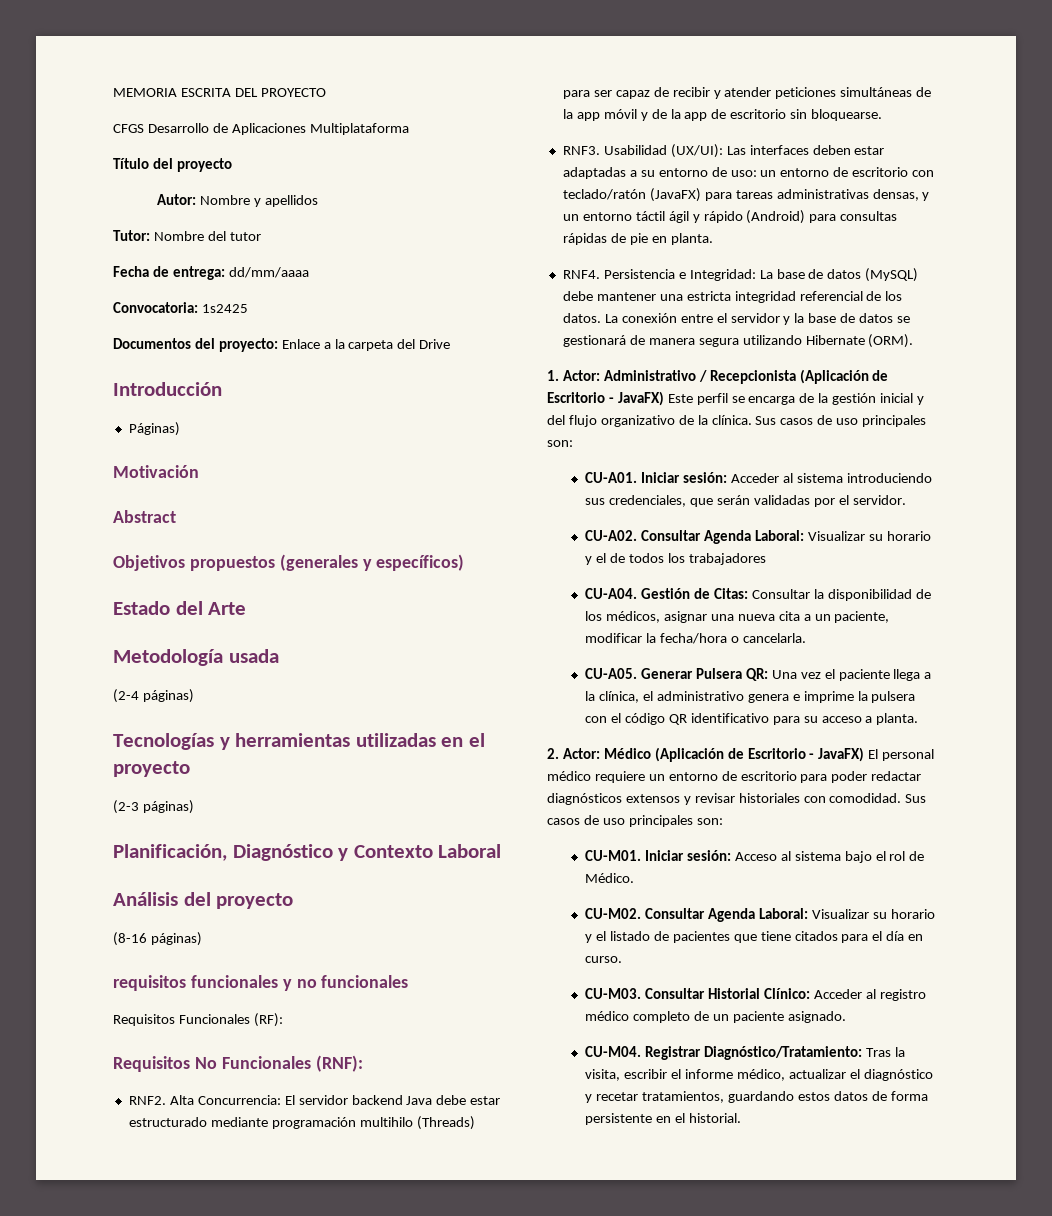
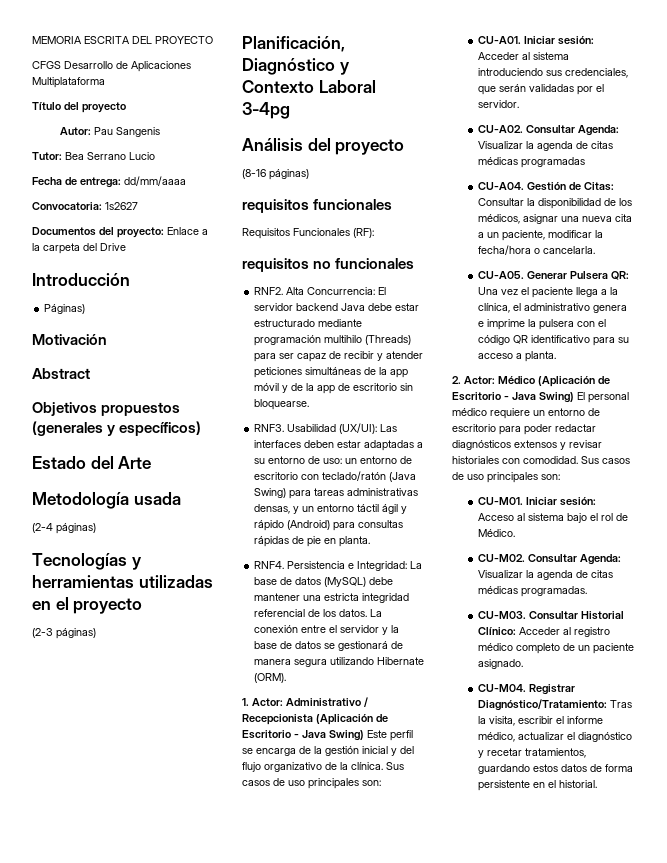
- Autor: Nombre y apellidos
- Tutor: Nombre del tutor
+ Autor: Pau Sangenis
+ Tutor: Bea Serrano Lucio
- Convocatoria: 1s2425
+ Convocatoria: 1s2627
- Planificación, Diagnóstico y Contexto Laboral
+ Planificación, Diagnóstico y Contexto Laboral 3-4pg
- requisitos funcionales y no funcionales
+ requisitos funcionales
- Requisitos No Funcionales (RNF):
+ requisitos no funcionales
- Usabilidad (UX/UI): Las interfaces deben estar adaptadas a su entorno de uso: un entorno de escritorio con teclado/ratón (JavaFX) para tareas administrativas densas, y un entorno táctil ágil y rápido (Android) para consultas rápidas de pie en planta.
+ Usabilidad (UX/UI): Las interfaces deben estar adaptadas a su entorno de uso: un entorno de escritorio con teclado/ratón (Java Swing) para tareas administrativas densas, y un entorno táctil ágil y rápido (Android) para consultas rápidas de pie en planta.
- 1. Actor: Administrativo / Recepcionista (Aplicación de Escritorio - JavaFX) Este perfil se encarga de la gestión inicial y del flujo organizativo de la clínica.
+ 1. Actor: Administrativo / Recepcionista (Aplicación de Escritorio - Java Swing) Este perfil se encarga de la gestión inicial y del flujo organizativo de la clínica.
- Consultar Agenda Laboral: Visualizar su horario y el de todos los trabajadores
+ Consultar Agenda: Visualizar la agenda de citas médicas programadas
- 2. Actor: Médico (Aplicación de Escritorio - JavaFX) El personal médico requiere un entorno de escritorio para poder redactar diagnósticos extensos y revisar historiales con comodidad.
+ 2. Actor: Médico (Aplicación de Escritorio - Java Swing) El personal médico requiere un entorno de escritorio para poder redactar diagnósticos extensos y revisar historiales con comodidad.
- Consultar Agenda Laboral: Visualizar su horario y el listado de pacientes que tiene citados para el día en curso.
+ Consultar Agenda: Visualizar la agenda de citas médicas programadas.

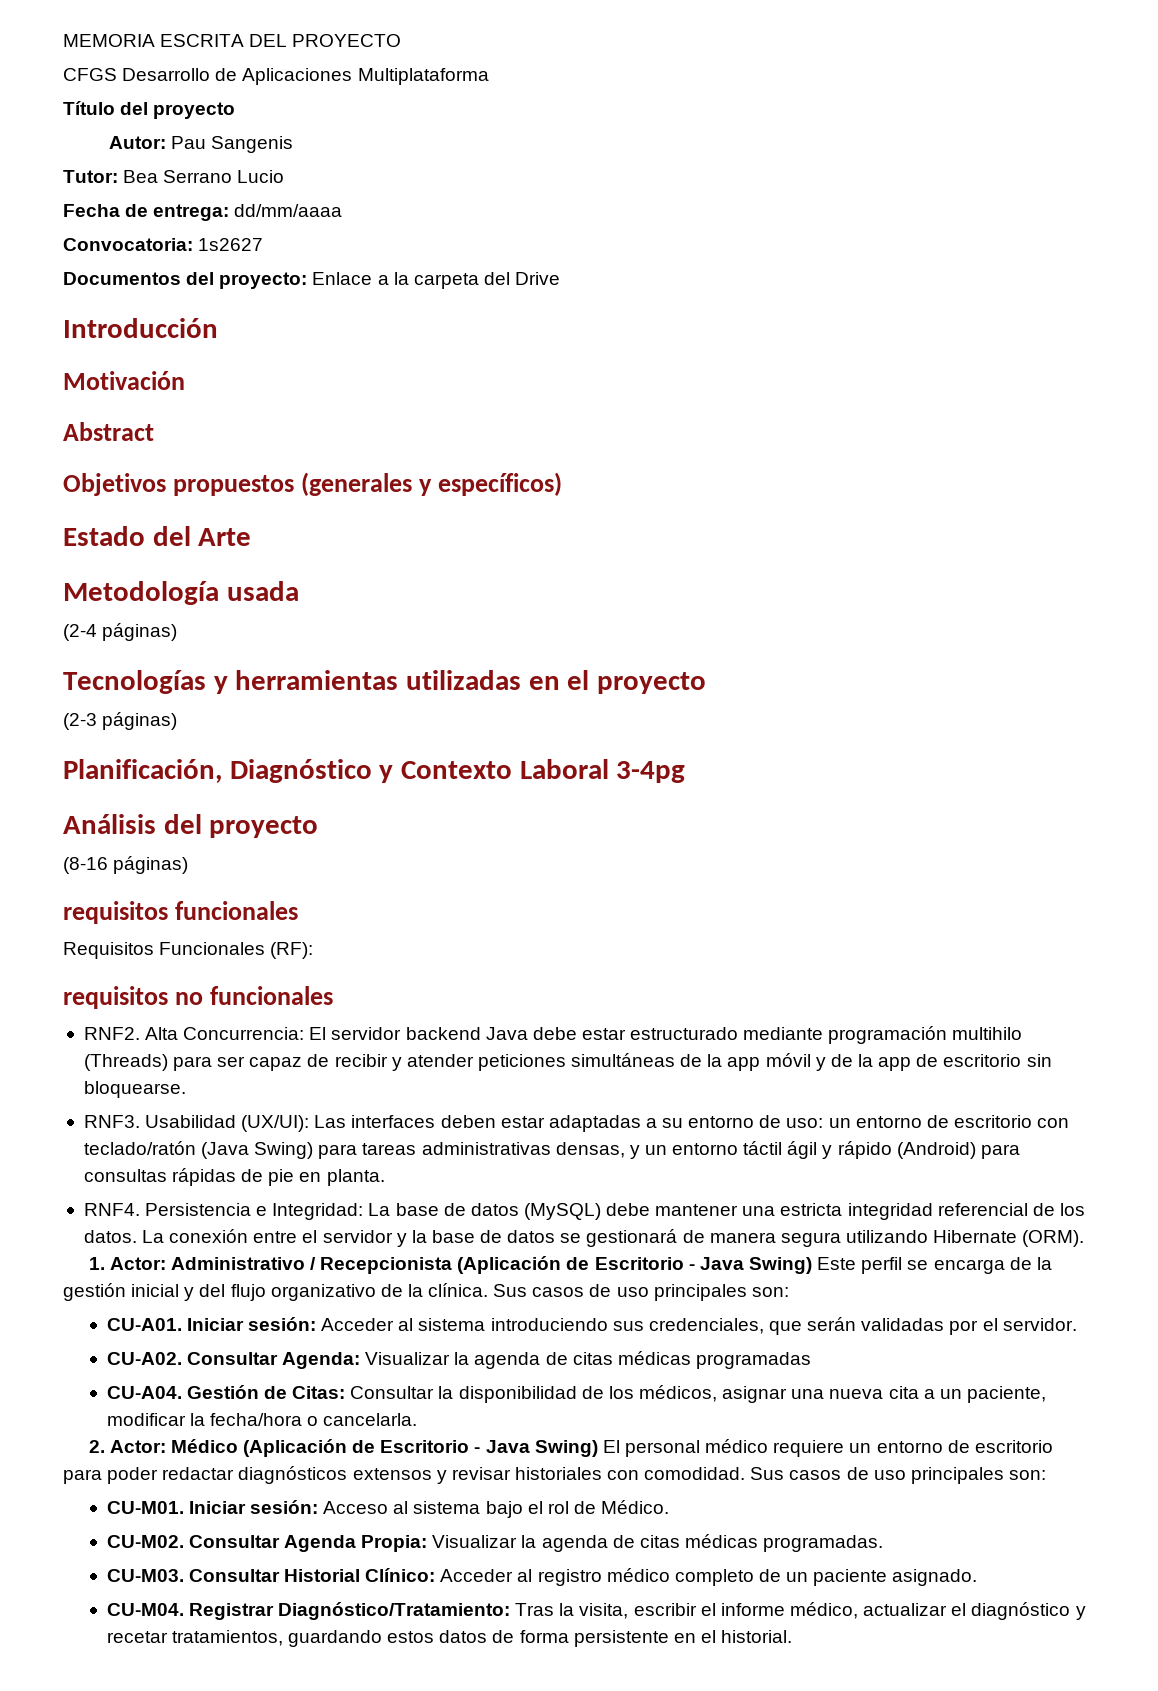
- Páginas)
- CU-A05. Generar Pulsera QR: Una vez el paciente llega a la clínica, el administrativo genera e imprime la pulsera con el código QR identificativo para su acceso a planta.
- Consultar Agenda: Visualizar la agenda de citas médicas programadas.
+ Consultar Agenda Propia: Visualizar la agenda de citas médicas programadas.

